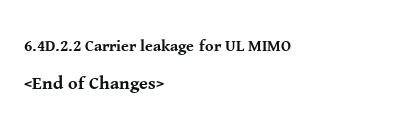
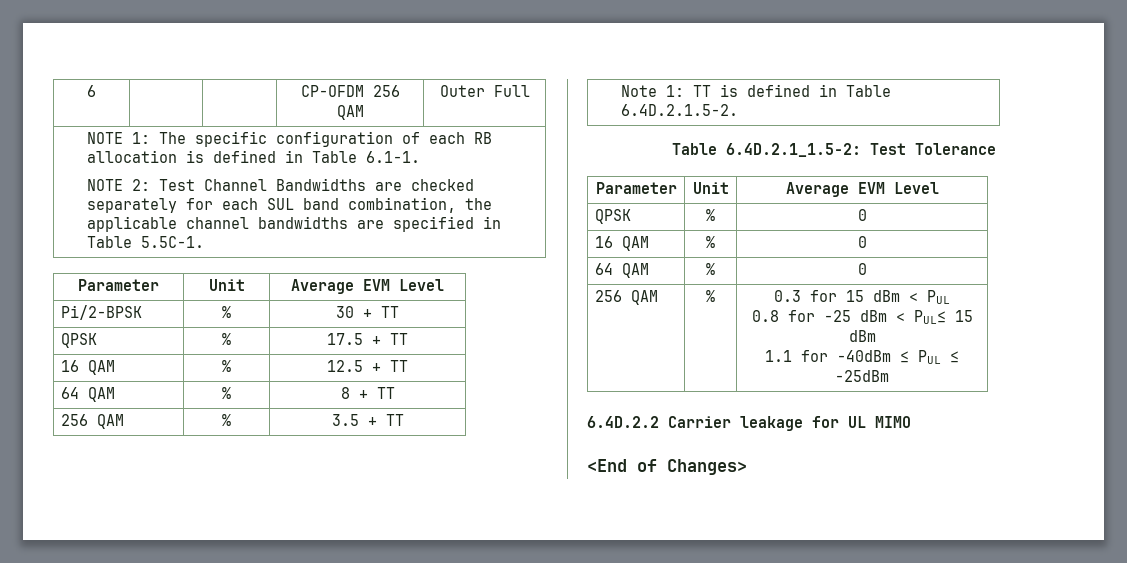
+ 6 | | | CP-OFDM 256 QAM | Outer Full
+ NOTE 1: The specific configuration of each RB allocation is defined in Table 6.1-1.
+ NOTE 2: Test Channel Bandwidths are checked separately for each SUL band combination, the applicable channel bandwidths are specified in Table 5.5C-1.
+ Parameter | Unit | Average EVM Level
+ Pi/2-BPSK | % | 30 + TT
+ QPSK | % | 17.5 + TT
+ 16 QAM | % | 12.5 + TT
+ 64 QAM | % | 8 + TT
+ 256 QAM | % | 3.5 + TT
+ Note 1: TT is defined in Table 6.4D.2.1.5-2.
+ Table 6.4D.2.1_1.5-2: Test Tolerance
+ Parameter | Unit | Average EVM Level
+ QPSK | % | 0
+ 16 QAM | % | 0
+ 64 QAM | % | 0
+ 256 QAM | % | 0.3 for 15 dBm < PUL
+ 0.8 for -25 dBm < PUL≤ 15 dBm
+ 1.1 for -40dBm ≤ PUL ≤ -25dBm

